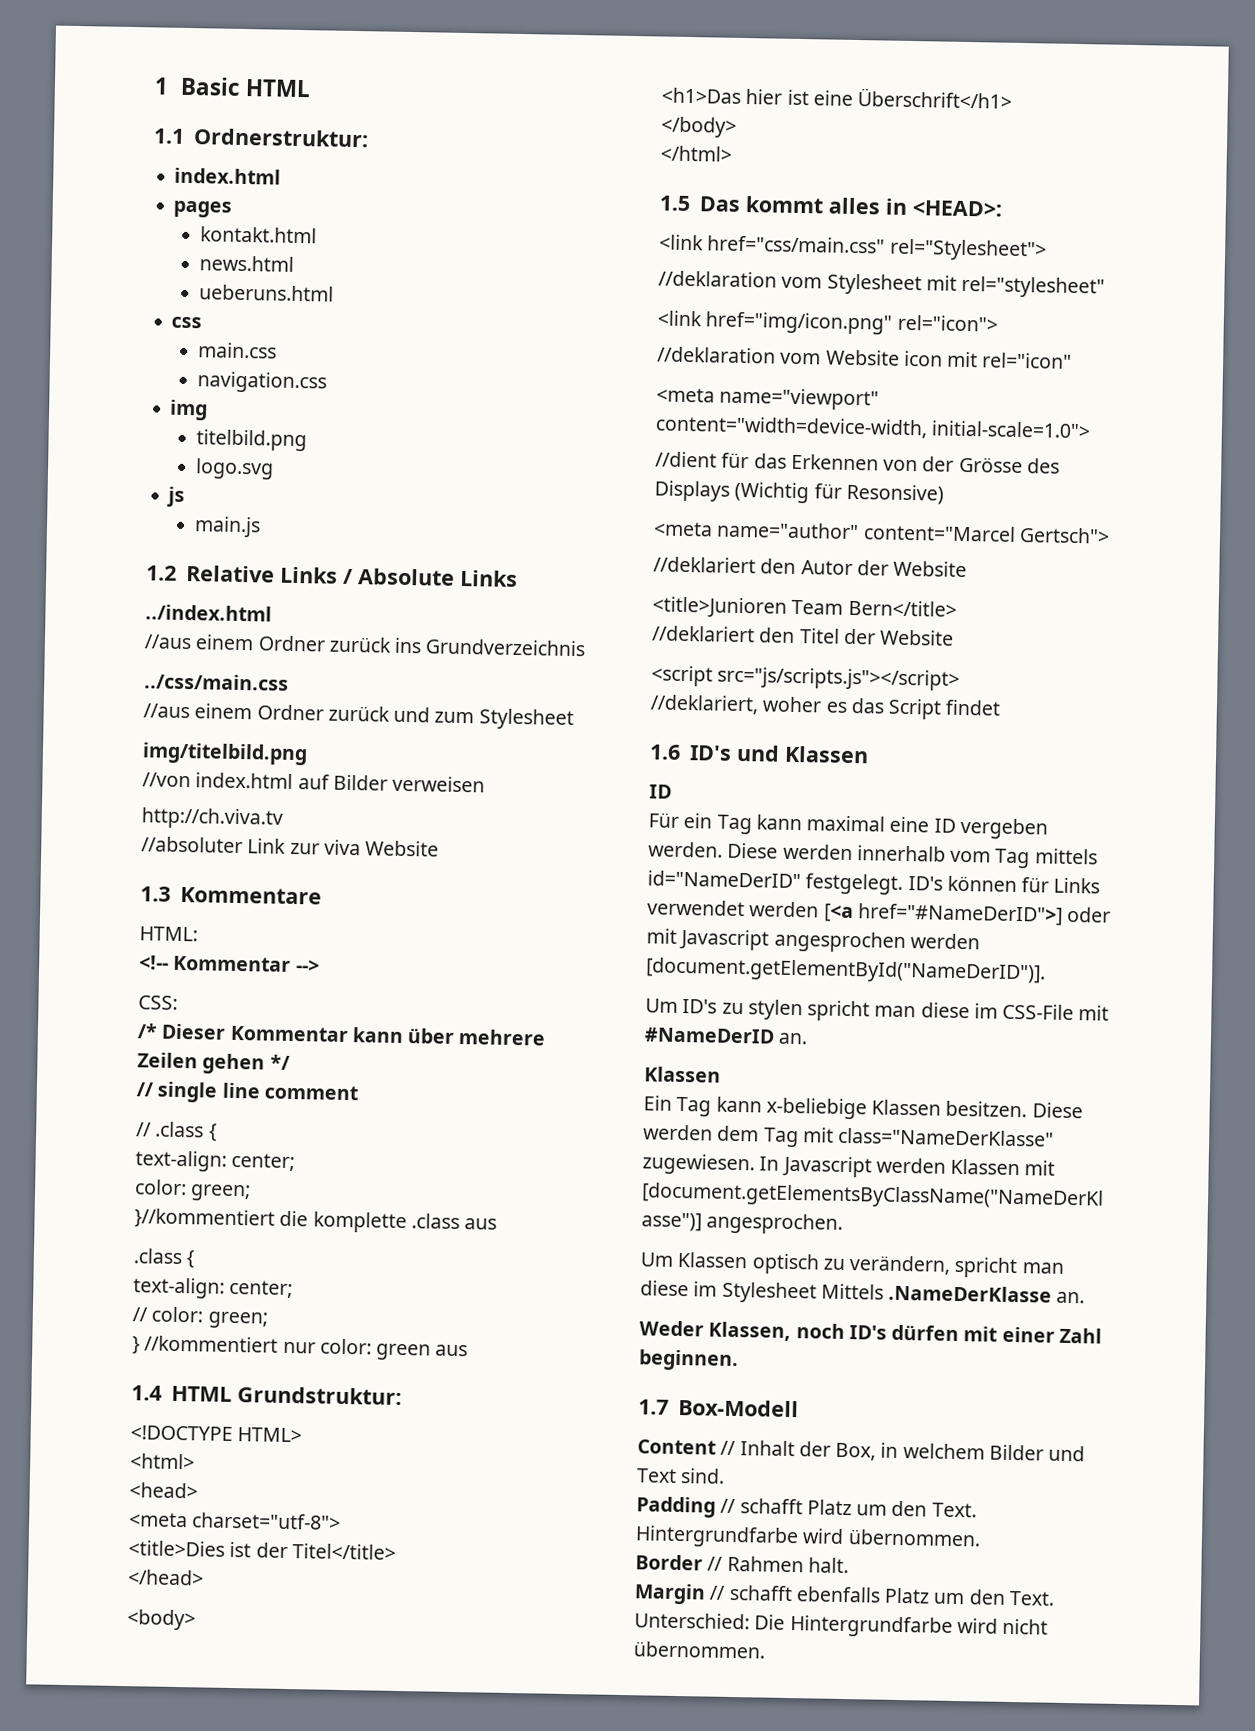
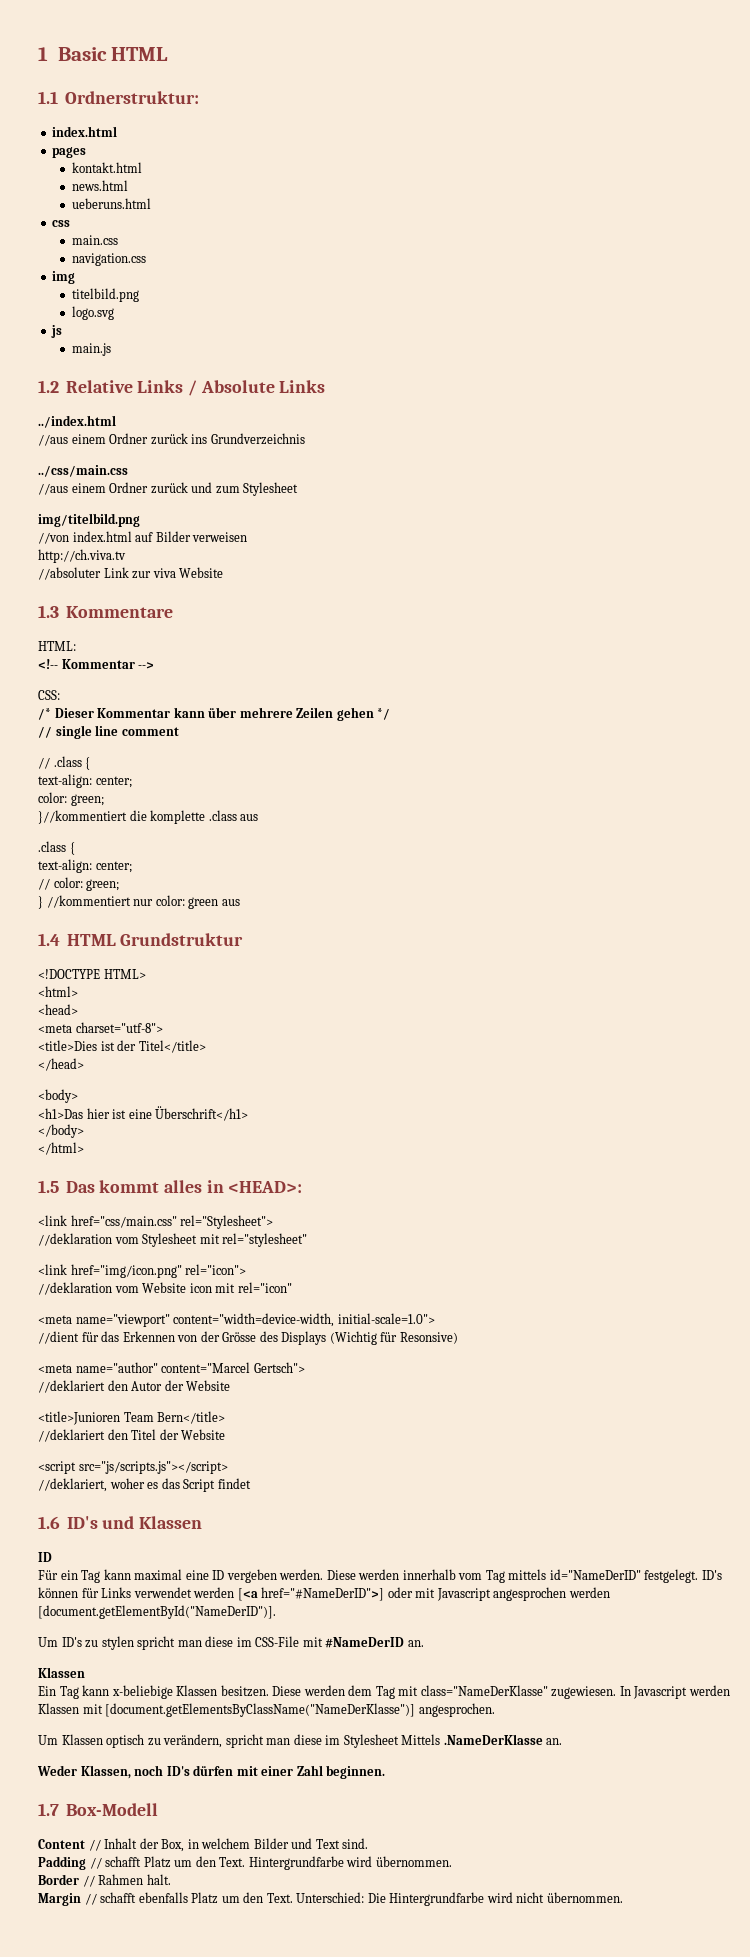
- 1.4 HTML Grundstruktur:
+ 1.4 HTML Grundstruktur

